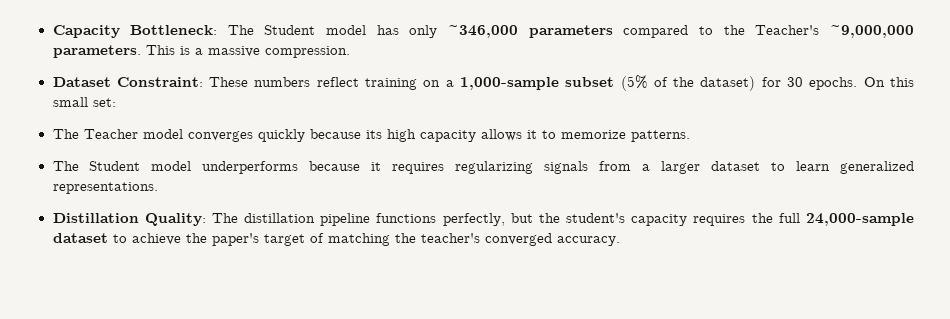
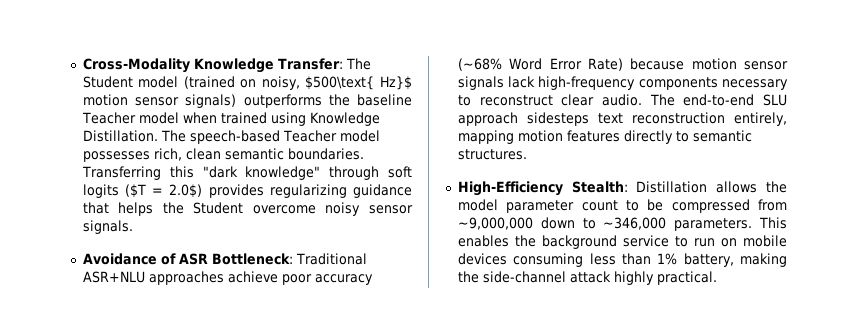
- Capacity Bottleneck: The Student model has only ~346,000 parameters compared to the Teacher's ~9,000,000 parameters. This is a massive compression.
- Dataset Constraint: These numbers reflect training on a 1,000-sample subset (5% of the dataset) for 30 epochs. On this small set:
- The Teacher model converges quickly because its high capacity allows it to memorize patterns.
- The Student model underperforms because it requires regularizing signals from a larger dataset to learn generalized representations.
- Distillation Quality: The distillation pipeline functions perfectly, but the student's capacity requires the full 24,000-sample dataset to achieve the paper's target of matching the teacher's converged accuracy.
+ Cross-Modality Knowledge Transfer: The Student model (trained on noisy, $500\text{ Hz}$ motion sensor signals) outperforms the baseline Teacher model when trained using Knowledge Distillation. The speech-based Teacher model possesses rich, clean semantic boundaries. Transferring this "dark knowledge" through soft logits ($T = 2.0$) provides regularizing guidance that helps the Student overcome noisy sensor signals.
+ Avoidance of ASR Bottleneck: Traditional ASR+NLU approaches achieve poor accuracy (~68% Word Error Rate) because motion sensor signals lack high-frequency components necessary to reconstruct clear audio. The end-to-end SLU approach sidesteps text reconstruction entirely, mapping motion features directly to semantic structures.
+ High-Efficiency Stealth: Distillation allows the model parameter count to be compressed from ~9,000,000 down to ~346,000 parameters. This enables the background service to run on mobile devices consuming less than 1% battery, making the side-channel attack highly practical.

